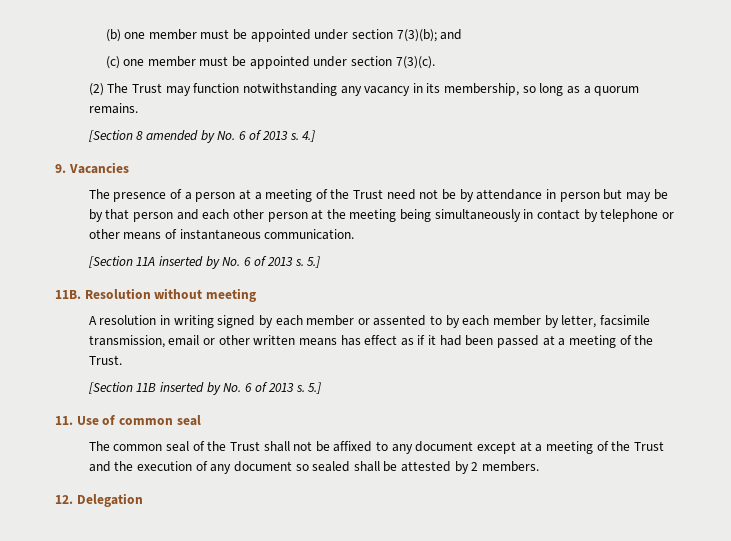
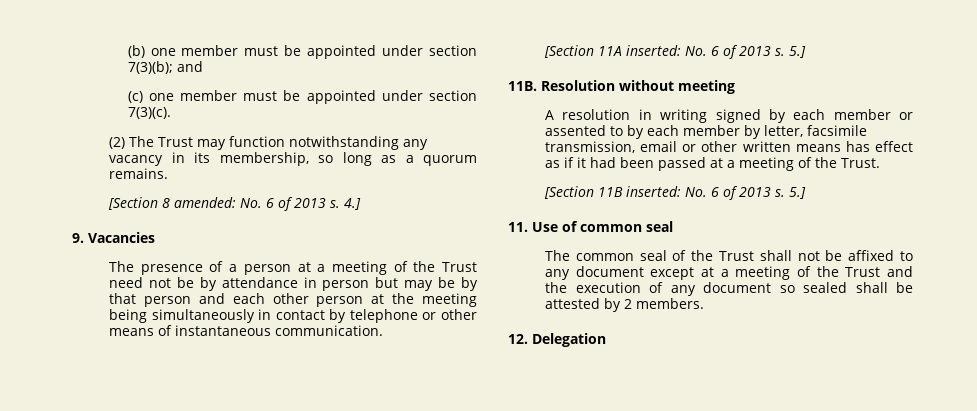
- [Section 8 amended by No. 6 of 2013 s.
+ [Section 8 amended: No. 6 of 2013 s.
- [Section 11A inserted by No. 6 of 2013 s.
+ [Section 11A inserted: No. 6 of 2013 s.
- [Section 11B inserted by No. 6 of 2013 s.
+ [Section 11B inserted: No. 6 of 2013 s.

